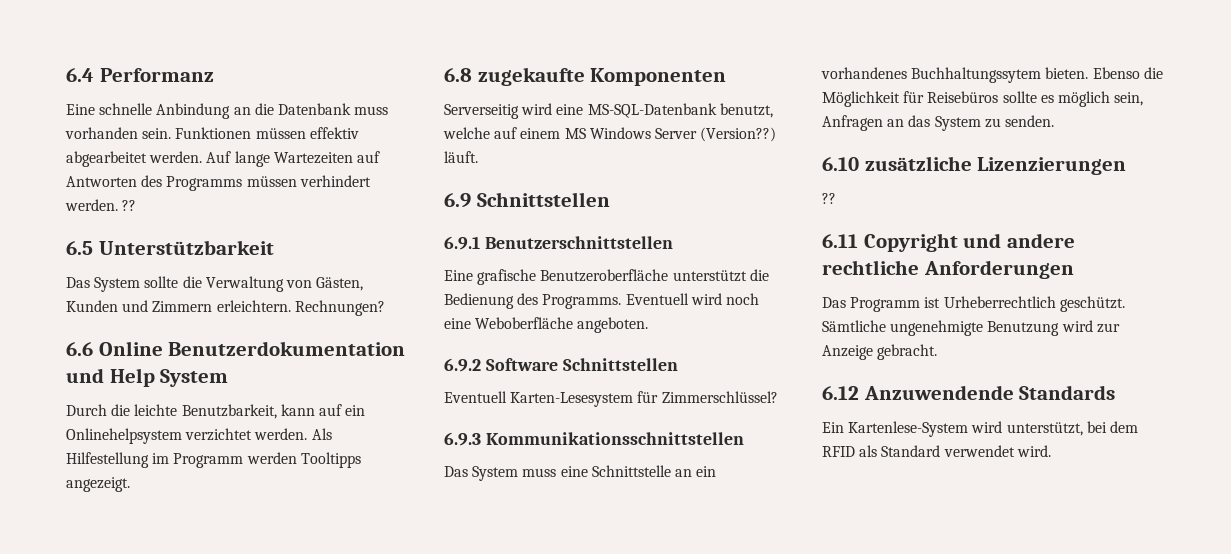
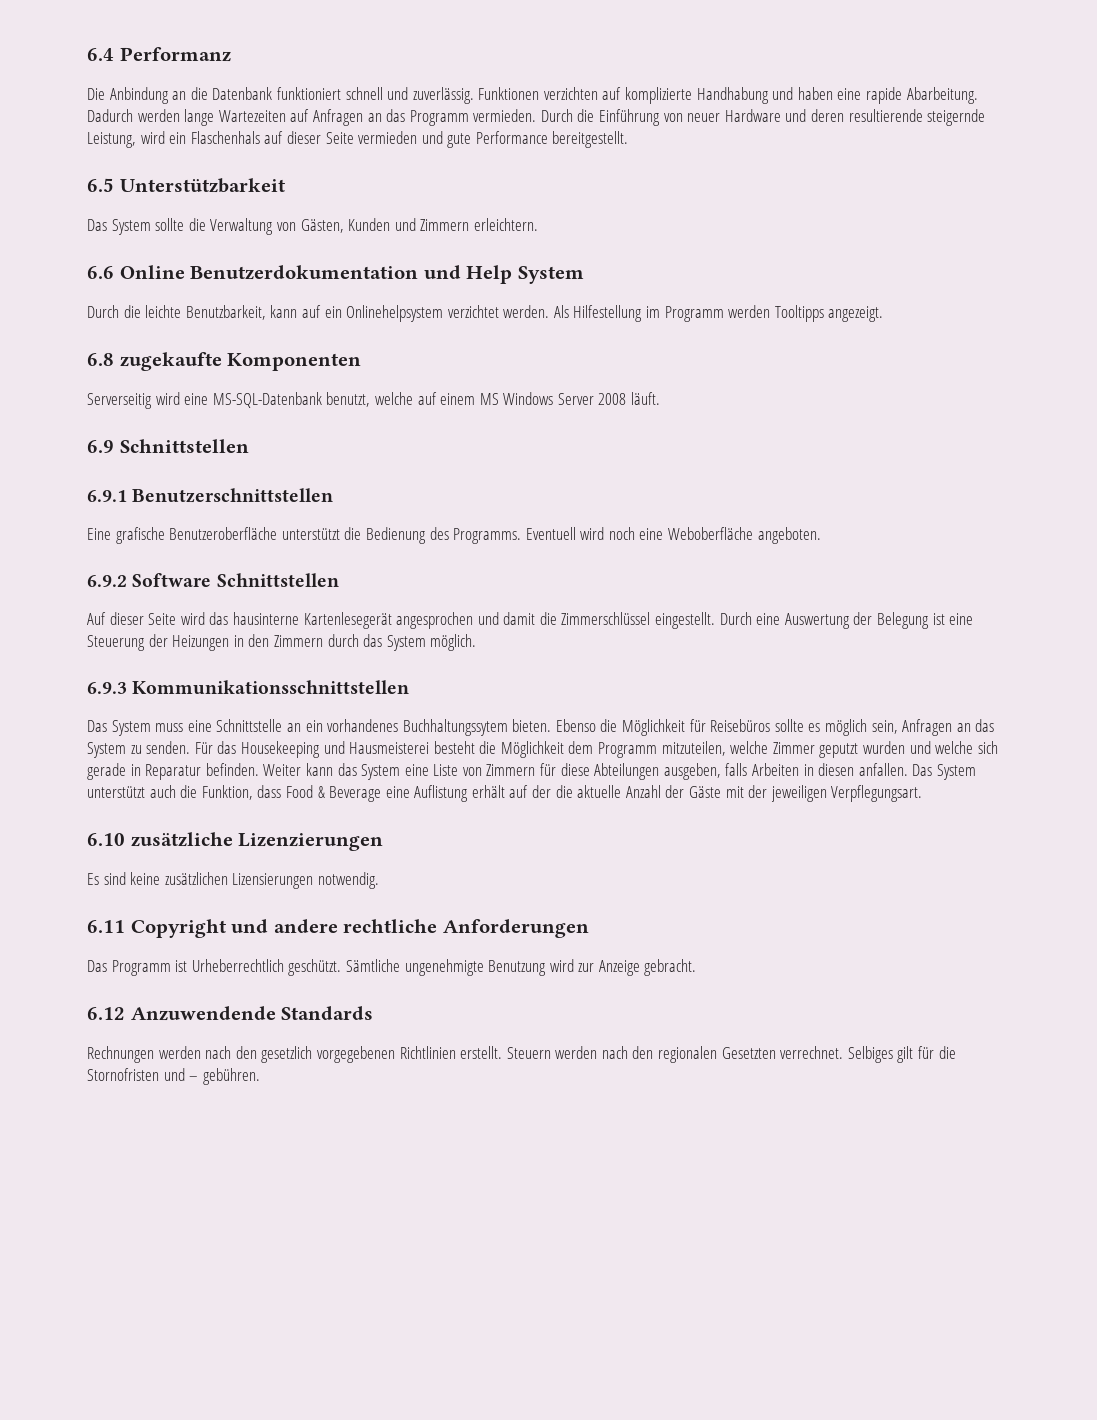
- Eine schnelle Anbindung an die Datenbank muss vorhanden sein. Funktionen müssen effektiv abgearbeitet werden. Auf lange Wartezeiten auf Antworten des Programms müssen verhindert werden. ??
+ Die Anbindung an die Datenbank funktioniert schnell und zuverlässig. Funktionen verzichten auf komplizierte Handhabung und haben eine rapide Abarbeitung. Dadurch werden lange Wartezeiten auf Anfragen an das Programm vermieden. Durch die Einführung von neuer Hardware und deren resultierende steigernde Leistung, wird ein Flaschenhals auf dieser Seite vermieden und gute Performance bereitgestellt.
- Rechnungen?
- Serverseitig wird eine MS-SQL-Datenbank benutzt, welche auf einem MS Windows Server (Version??) läuft.
+ Serverseitig wird eine MS-SQL-Datenbank benutzt, welche auf einem MS Windows Server 2008 läuft.
- Eventuell Karten-Lesesystem für Zimmerschlüssel?
+ Auf dieser Seite wird das hausinterne Kartenlesegerät angesprochen und damit die Zimmerschlüssel eingestellt. Durch eine Auswertung der Belegung ist eine Steuerung der Heizungen in den Zimmern durch das System möglich.
- Ebenso die Möglichkeit für Reisebüros sollte es möglich sein, Anfragen an das System zu senden.
+ Ebenso die Möglichkeit für Reisebüros sollte es möglich sein, Anfragen an das System zu senden. Für das Housekeeping und Hausmeisterei besteht die Möglichkeit dem Programm mitzuteilen, welche Zimmer geputzt wurden und welche sich gerade in Reparatur befinden. Weiter kann das System eine Liste von Zimmern für diese Abteilungen ausgeben, falls Arbeiten in diesen anfallen. Das System unterstützt auch die Funktion, dass Food & Beverage eine Auflistung erhält auf der die aktuelle Anzahl der Gäste mit der jeweiligen Verpflegungsart.
  6.10 zusätzliche Lizenzierungen
- ??
+ Es sind keine zusätzlichen Lizensierungen notwendig.
- Ein Kartenlese-System wird unterstützt, bei dem RFID als Standard verwendet wird.
+ Rechnungen werden nach den gesetzlich vorgegebenen Richtlinien erstellt. Steuern werden nach den regionalen Gesetzten verrechnet. Selbiges gilt für die Stornofristen und – gebühren.

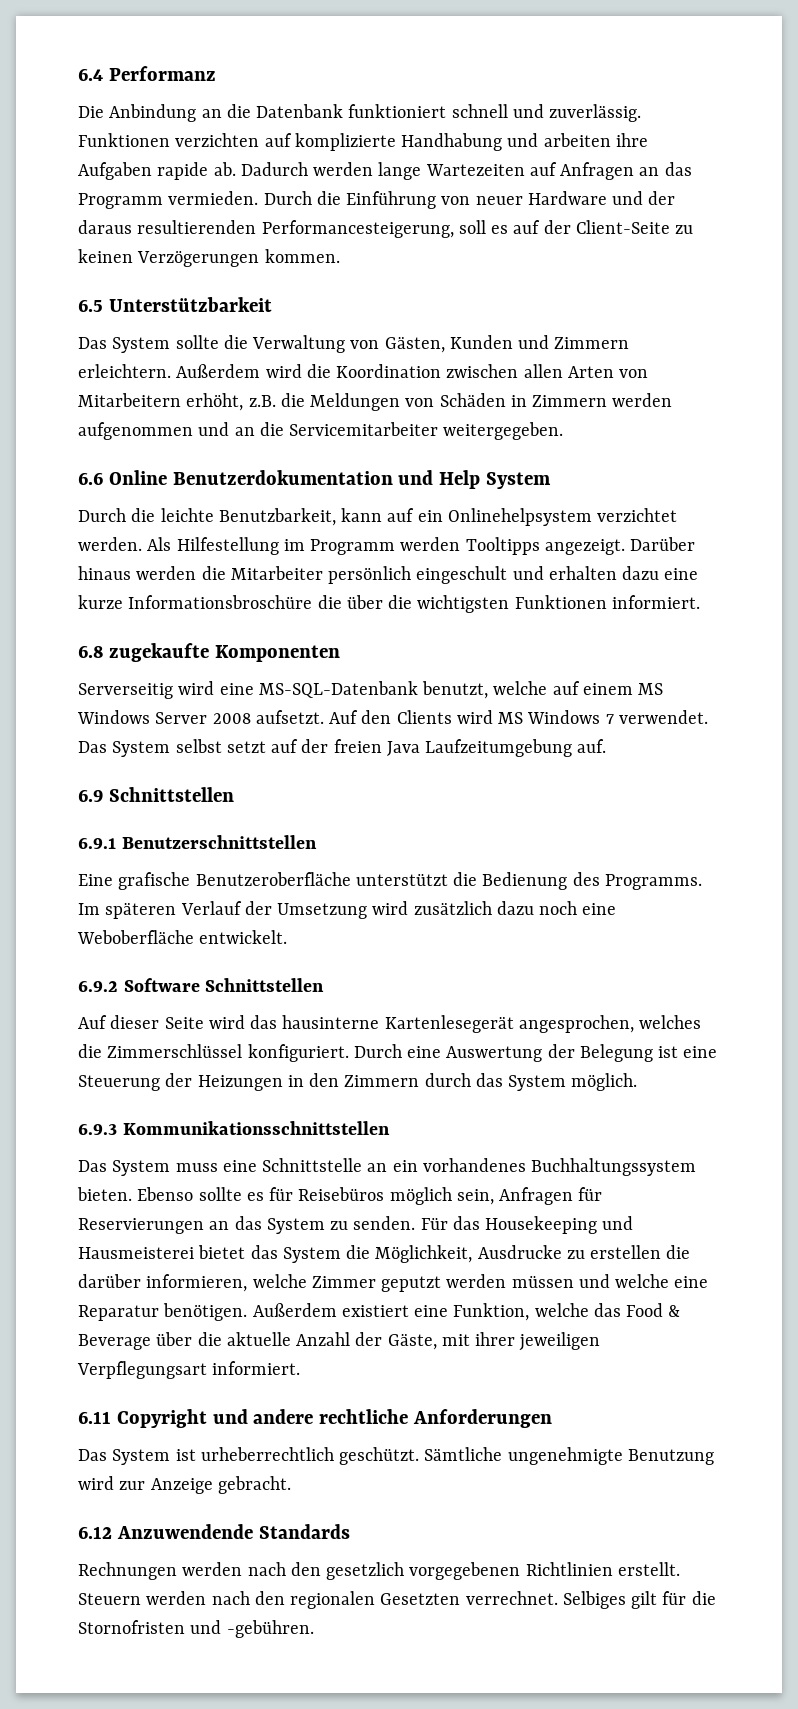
- Funktionen verzichten auf komplizierte Handhabung und haben eine rapide Abarbeitung.
+ Funktionen verzichten auf komplizierte Handhabung und arbeiten ihre Aufgaben rapide ab.
- Durch die Einführung von neuer Hardware und deren resultierende steigernde Leistung, wird ein Flaschenhals auf dieser Seite vermieden und gute Performance bereitgestellt.
+ Durch die Einführung von neuer Hardware und der daraus resultierenden Performancesteigerung, soll es auf der Client-Seite zu keinen Verzögerungen kommen.
+ Außerdem wird die Koordination zwischen allen Arten von Mitarbeitern erhöht, z.B. die Meldungen von Schäden in Zimmern werden aufgenommen und an die Servicemitarbeiter weitergegeben.
+ Darüber hinaus werden die Mitarbeiter persönlich eingeschult und erhalten dazu eine kurze Informationsbroschüre die über die wichtigsten Funktionen informiert.
- Serverseitig wird eine MS-SQL-Datenbank benutzt, welche auf einem MS Windows Server 2008 läuft.
+ Serverseitig wird eine MS-SQL-Datenbank benutzt, welche auf einem MS Windows Server 2008 aufsetzt. Auf den Clients wird MS Windows 7 verwendet. Das System selbst setzt auf der freien Java Laufzeitumgebung auf.
- Eventuell wird noch eine Weboberfläche angeboten.
+ Im späteren Verlauf der Umsetzung wird zusätzlich dazu noch eine Weboberfläche entwickelt.
- Auf dieser Seite wird das hausinterne Kartenlesegerät angesprochen und damit die Zimmerschlüssel eingestellt.
+ Auf dieser Seite wird das hausinterne Kartenlesegerät angesprochen, welches die Zimmerschlüssel konfiguriert.
- Das System muss eine Schnittstelle an ein vorhandenes Buchhaltungssytem bieten.
+ Das System muss eine Schnittstelle an ein vorhandenes Buchhaltungssystem bieten.
- Ebenso die Möglichkeit für Reisebüros sollte es möglich sein, Anfragen an das System zu senden.
+ Ebenso sollte es für Reisebüros möglich sein, Anfragen für Reservierungen an das System zu senden.
- Für das Housekeeping und Hausmeisterei besteht die Möglichkeit dem Programm mitzuteilen, welche Zimmer geputzt wurden und welche sich gerade in Reparatur befinden. Weiter kann das System eine Liste von Zimmern für diese Abteilungen ausgeben, falls Arbeiten in diesen anfallen. Das System unterstützt auch die Funktion, dass Food & Beverage eine Auflistung erhält auf der die aktuelle Anzahl der Gäste mit der jeweiligen Verpflegungsart.
- 6.10 zusätzliche Lizenzierungen
- Es sind keine zusätzlichen Lizensierungen notwendig.
+ Für das Housekeeping und Hausmeisterei bietet das System die Möglichkeit, Ausdrucke zu erstellen die darüber informieren, welche Zimmer geputzt werden müssen und welche eine Reparatur benötigen. Außerdem existiert eine Funktion, welche das Food & Beverage über die aktuelle Anzahl der Gäste, mit ihrer jeweiligen Verpflegungsart informiert.
- Das Programm ist Urheberrechtlich geschützt.
+ Das System ist urheberrechtlich geschützt.
- Selbiges gilt für die Stornofristen und – gebühren.
+ Selbiges gilt für die Stornofristen und -gebühren.

